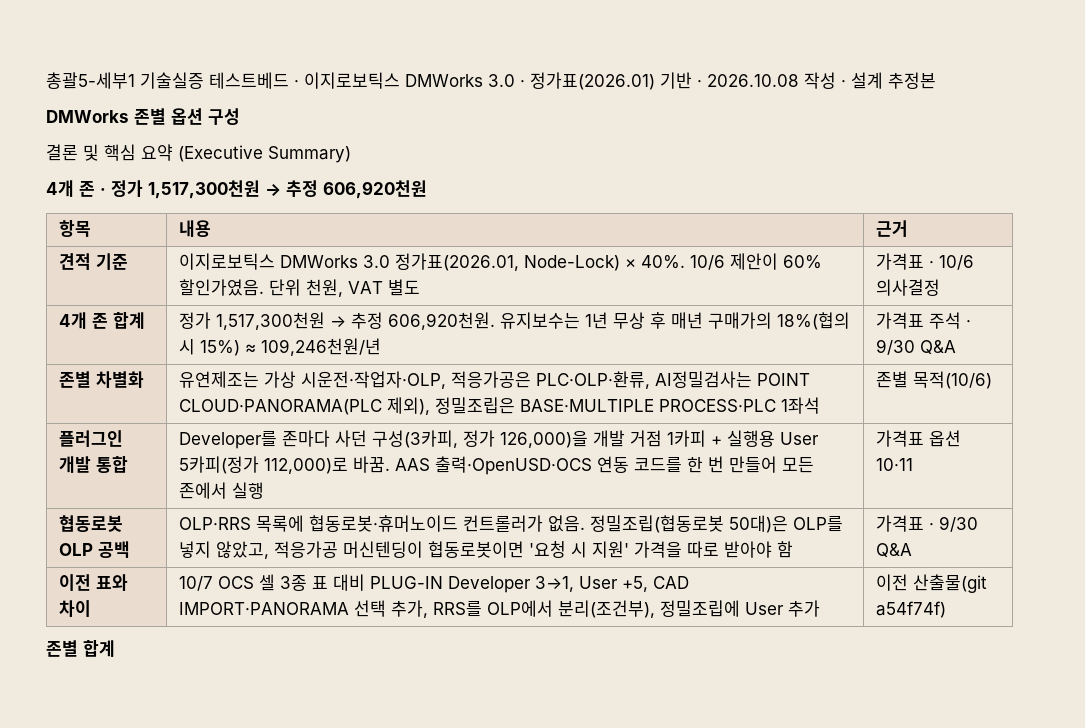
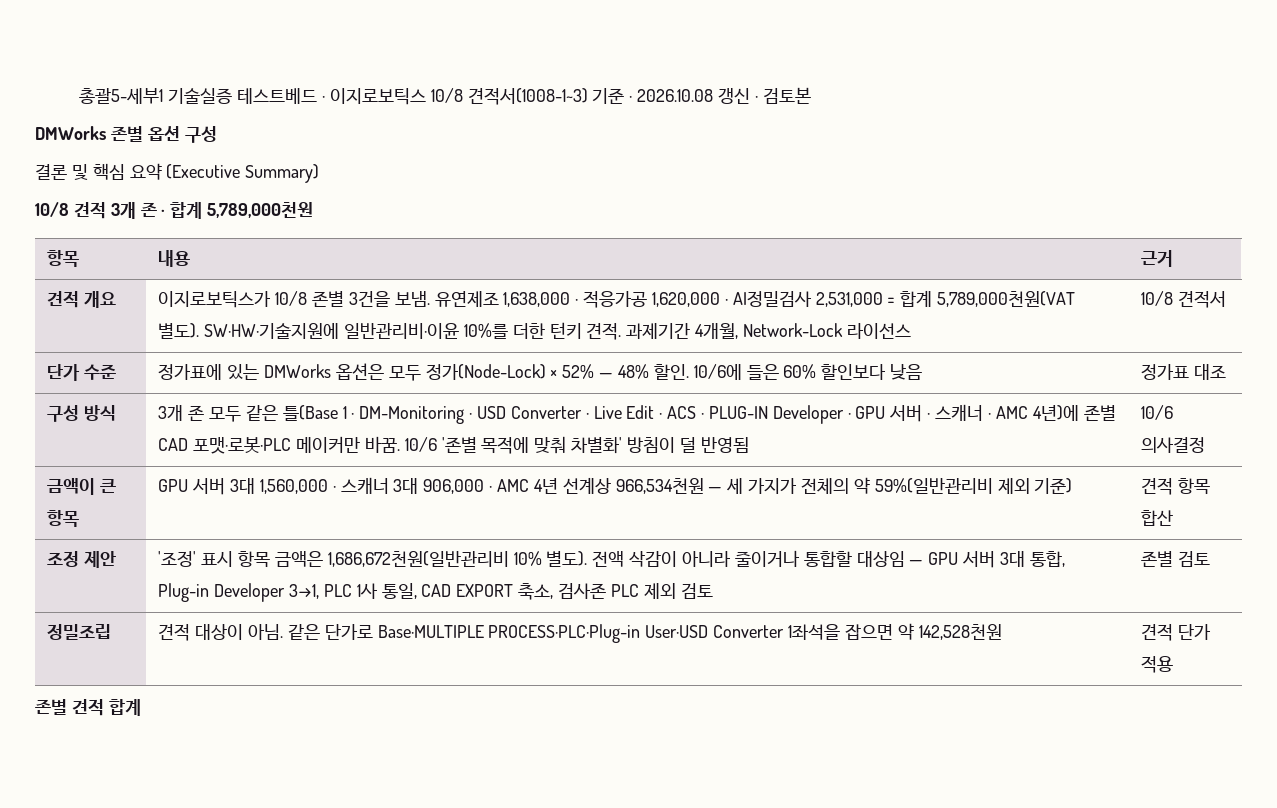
- 총괄5-세부1 기술실증 테스트베드 · 이지로보틱스 DMWorks 3.0 · 정가표(2026.01) 기반 · 2026.10.08 작성 · 설계 추정본
+ 총괄5-세부1 기술실증 테스트베드 · 이지로보틱스 10/8 견적서(1008-1~3) 기준 · 2026.10.08 갱신 · 검토본
- 4개 존 · 정가 1,517,300천원 → 추정 606,920천원
+ 10/8 견적 3개 존 · 합계 5,789,000천원
  항목 | 내용 | 근거
- 견적 기준 | 이지로보틱스 DMWorks 3.0 정가표(2026.01, Node-Lock) × 40%. 10/6 제안이 60% 할인가였음. 단위 천원, VAT 별도 | 가격표 · 10/6 의사결정
- 4개 존 합계 | 정가 1,517,300천원 → 추정 606,920천원. 유지보수는 1년 무상 후 매년 구매가의 18%(협의 시 15%) ≈ 109,246천원/년 | 가격표 주석 · 9/30 Q&A
- 존별 차별화 | 유연제조는 가상 시운전·작업자·OLP, 적응가공은 PLC·OLP·환류, AI정밀검사는 POINT CLOUD·PANORAMA(PLC 제외), 정밀조립은 BASE·MULTIPLE PROCESS·PLC 1좌석 | 존별 목적(10/6)
- 플러그인 개발 통합 | Developer를 존마다 사던 구성(3카피, 정가 126,000)을 개발 거점 1카피 + 실행용 User 5카피(정가 112,000)로 바꿈. AAS 출력·OpenUSD·OCS 연동 코드를 한 번 만들어 모든 존에서 실행 | 가격표 옵션 10·11
- 협동로봇 OLP 공백 | OLP·RRS 목록에 협동로봇·휴머노이드 컨트롤러가 없음. 정밀조립(협동로봇 50대)은 OLP를 넣지 않았고, 적응가공 머신텐딩이 협동로봇이면 '요청 시 지원' 가격을 따로 받아야 함 | 가격표 · 9/30 Q&A
- 이전 표와 차이 | 10/7 OCS 셀 3종 표 대비 PLUG-IN Developer 3→1, User +5, CAD IMPORT·PANORAMA 선택 추가, RRS를 OLP에서 분리(조건부), 정밀조립에 User 추가 | 이전 산출물(git a54f74f)
- 존별 합계
+ 견적 개요 | 이지로보틱스가 10/8 존별 3건을 보냄. 유연제조 1,638,000 · 적응가공 1,620,000 · AI정밀검사 2,531,000 = 합계 5,789,000천원(VAT 별도). SW·HW·기술지원에 일반관리비·이윤 10%를 더한 턴키 견적. 과제기간 4개월, Network-Lock 라이선스 | 10/8 견적서
+ 단가 수준 | 정가표에 있는 DMWorks 옵션은 모두 정가(Node-Lock) × 52% — 48% 할인. 10/6에 들은 60% 할인보다 낮음 | 정가표 대조
+ 구성 방식 | 3개 존 모두 같은 틀(Base 1 · DM-Monitoring · USD Converter · Live Edit · ACS · PLUG-IN Developer · GPU 서버 · 스캐너 · AMC 4년)에 존별 CAD 포맷·로봇·PLC 메이커만 바꿈. 10/6 '존별 목적에 맞춰 차별화' 방침이 덜 반영됨 | 10/6 의사결정
+ 금액이 큰 항목 | GPU 서버 3대 1,560,000 · 스캐너 3대 906,000 · AMC 4년 선계상 966,534천원 — 세 가지가 전체의 약 59%(일반관리비 제외 기준) | 견적 항목 합산
+ 조정 제안 | '조정' 표시 항목 금액은 1,686,672천원(일반관리비 10% 별도). 전액 삭감이 아니라 줄이거나 통합할 대상임 — GPU 서버 3대 통합, Plug-in Developer 3→1, PLC 1사 통일, CAD EXPORT 축소, 검사존 PLC 제외 검토 | 존별 검토
+ 정밀조립 | 견적 대상이 아님. 같은 단가로 Base·MULTIPLE PROCESS·PLC·Plug-in User·USD Converter 1좌석을 잡으면 약 142,528천원 | 견적 단가 적용
+ 존별 견적 합계

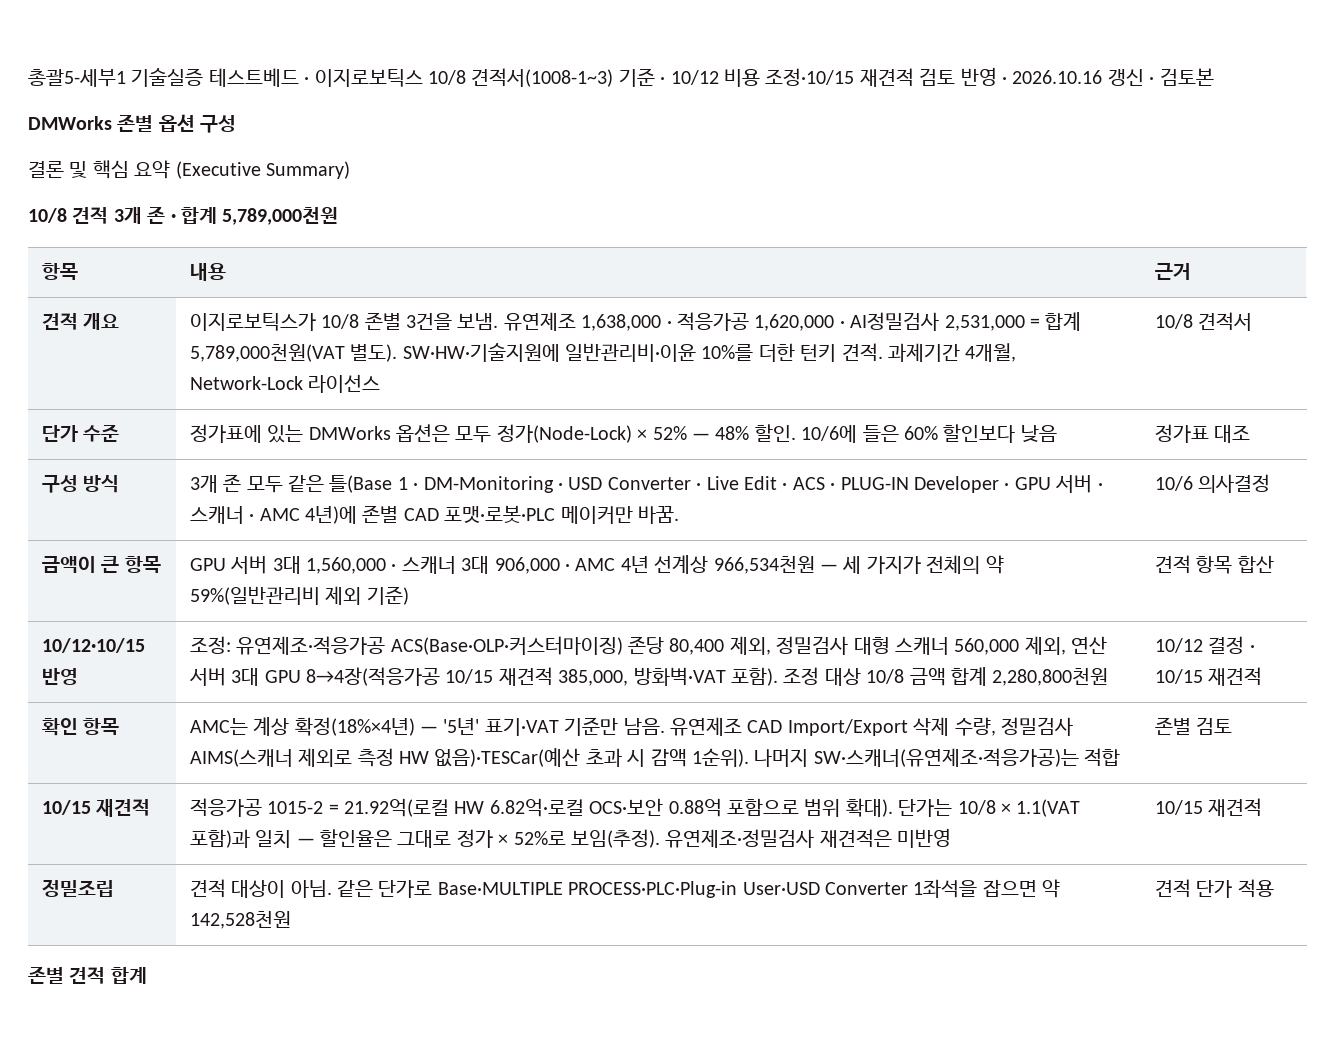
- 총괄5-세부1 기술실증 테스트베드 · 이지로보틱스 10/8 견적서(1008-1~3) 기준 · 2026.10.08 갱신 · 검토본
+ 총괄5-세부1 기술실증 테스트베드 · 이지로보틱스 10/8 견적서(1008-1~3) 기준 · 10/12 비용 조정·10/15 재견적 검토 반영 · 2026.10.16 갱신 · 검토본
- 10/6 '존별 목적에 맞춰 차별화' 방침이 덜 반영됨
- 조정 제안 | '조정' 표시 항목 금액은 1,686,672천원(일반관리비 10% 별도). 전액 삭감이 아니라 줄이거나 통합할 대상임 — GPU 서버 3대 통합, Plug-in Developer 3→1, PLC 1사 통일, CAD EXPORT 축소, 검사존 PLC 제외 검토 | 존별 검토
+ 10/12·10/15 반영 | 조정: 유연제조·적응가공 ACS(Base·OLP·커스터마이징) 존당 80,400 제외, 정밀검사 대형 스캐너 560,000 제외, 연산 서버 3대 GPU 8→4장(적응가공 10/15 재견적 385,000, 방화벽·VAT 포함). 조정 대상 10/8 금액 합계 2,280,800천원 | 10/12 결정 · 10/15 재견적
+ 확인 항목 | AMC는 계상 확정(18%×4년) — '5년' 표기·VAT 기준만 남음. 유연제조 CAD Import/Export 삭제 수량, 정밀검사 AIMS(스캐너 제외로 측정 HW 없음)·TESCar(예산 초과 시 감액 1순위). 나머지 SW·스캐너(유연제조·적응가공)는 적합 | 존별 검토
+ 10/15 재견적 | 적응가공 1015-2 = 21.92억(로컬 HW 6.82억·로컬 OCS·보안 0.88억 포함으로 범위 확대). 단가는 10/8 × 1.1(VAT 포함)과 일치 — 할인율은 그대로 정가 × 52%로 보임(추정). 유연제조·정밀검사 재견적은 미반영 | 10/15 재견적

